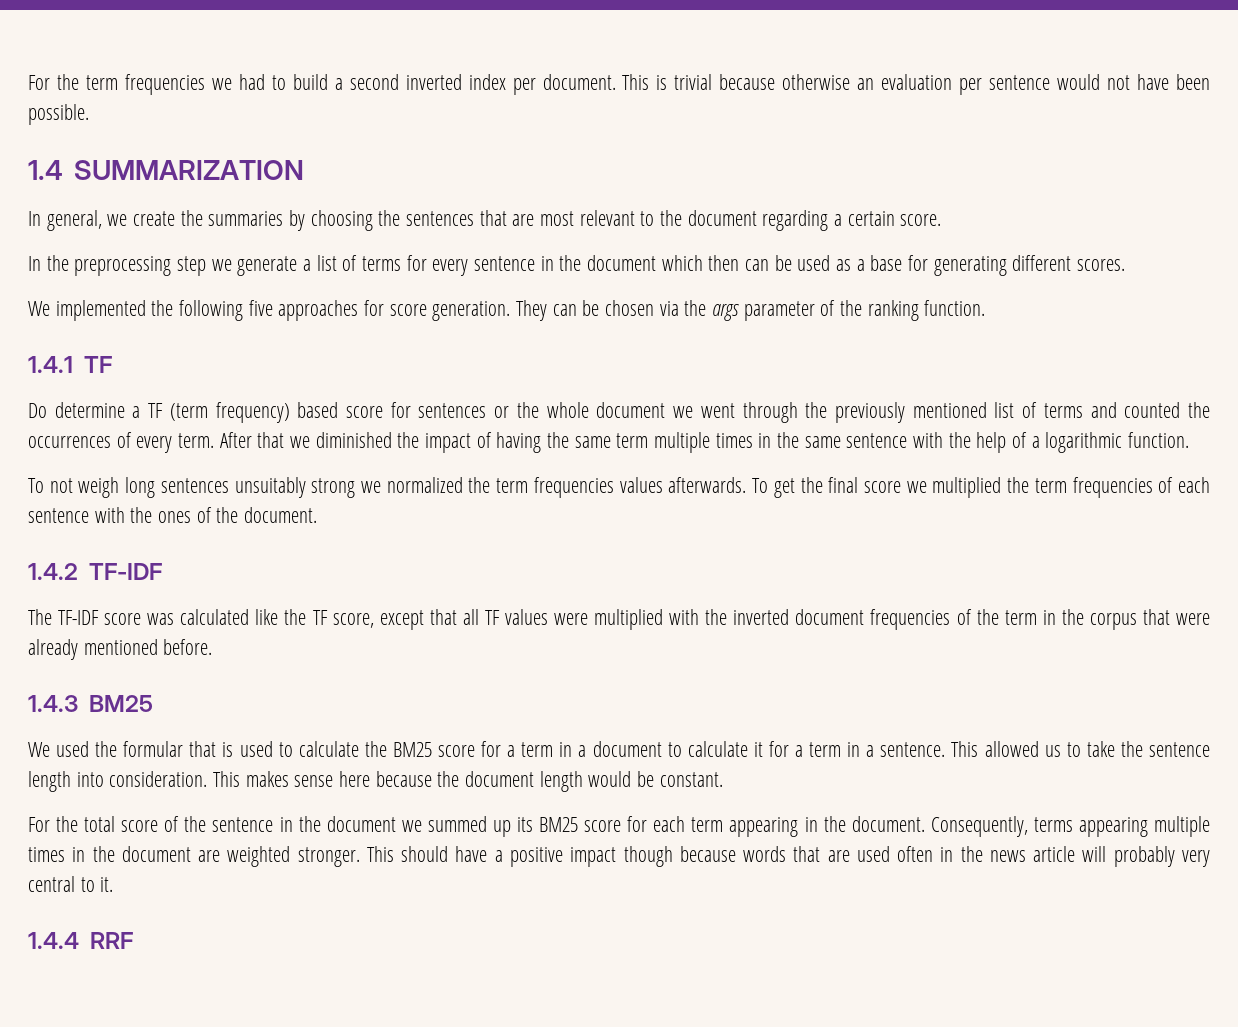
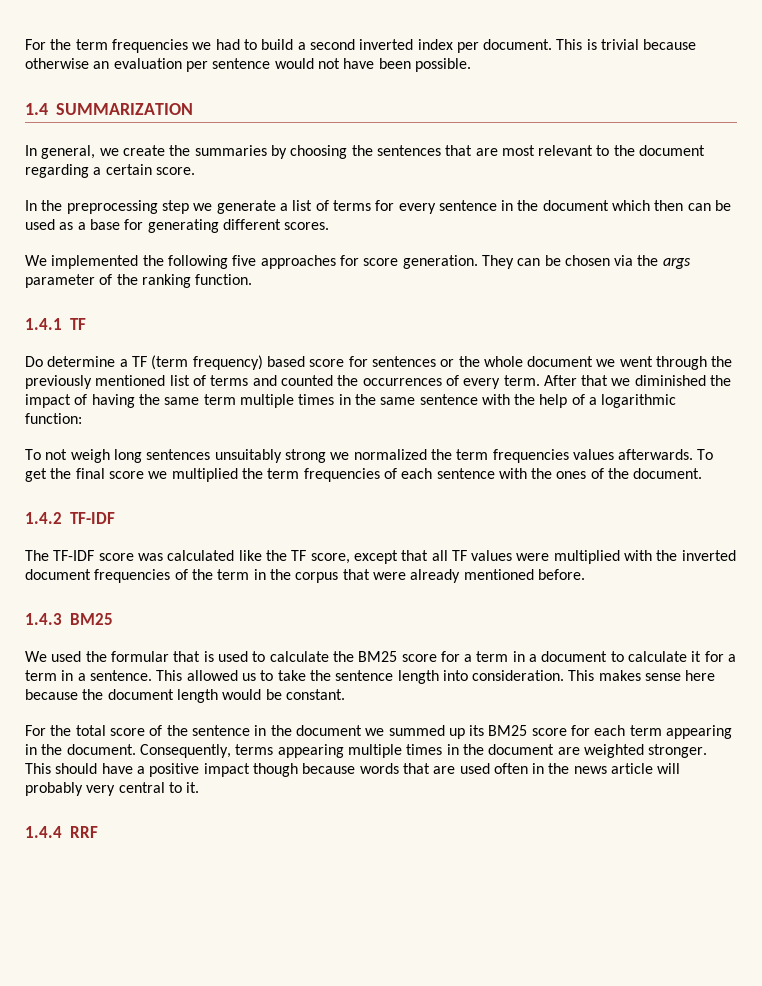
- After that we diminished the impact of having the same term multiple times in the same sentence with the help of a logarithmic function.
+ After that we diminished the impact of having the same term multiple times in the same sentence with the help of a logarithmic function:

